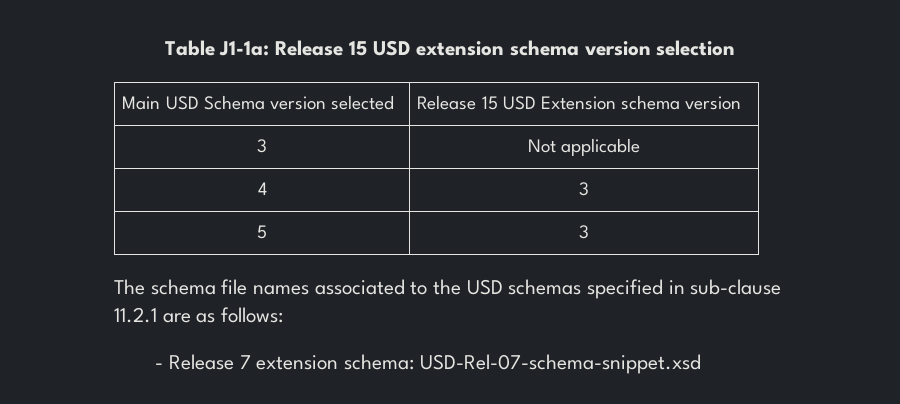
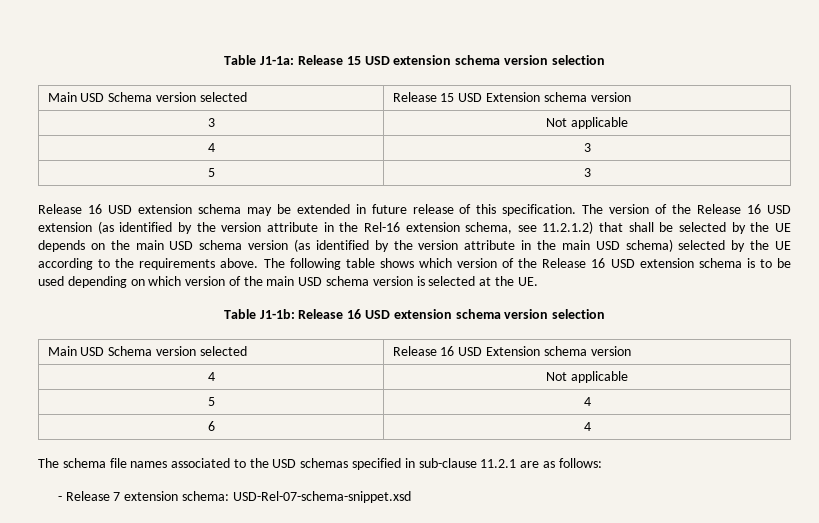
+ Release 16 USD extension schema may be extended in future release of this specification. The version of the Release 16 USD extension (as identified by the version attribute in the Rel-16 extension schema, see 11.2.1.2) that shall be selected by the UE depends on the main USD schema version (as identified by the version attribute in the main USD schema) selected by the UE according to the requirements above. The following table shows which version of the Release 16 USD extension schema is to be used depending on which version of the main USD schema version is selected at the UE.
+ Table J1-1b: Release 16 USD extension schema version selection
+ Main USD Schema version selected | Release 16 USD Extension schema version
+ 4 | Not applicable
+ 5 | 4
+ 6 | 4

